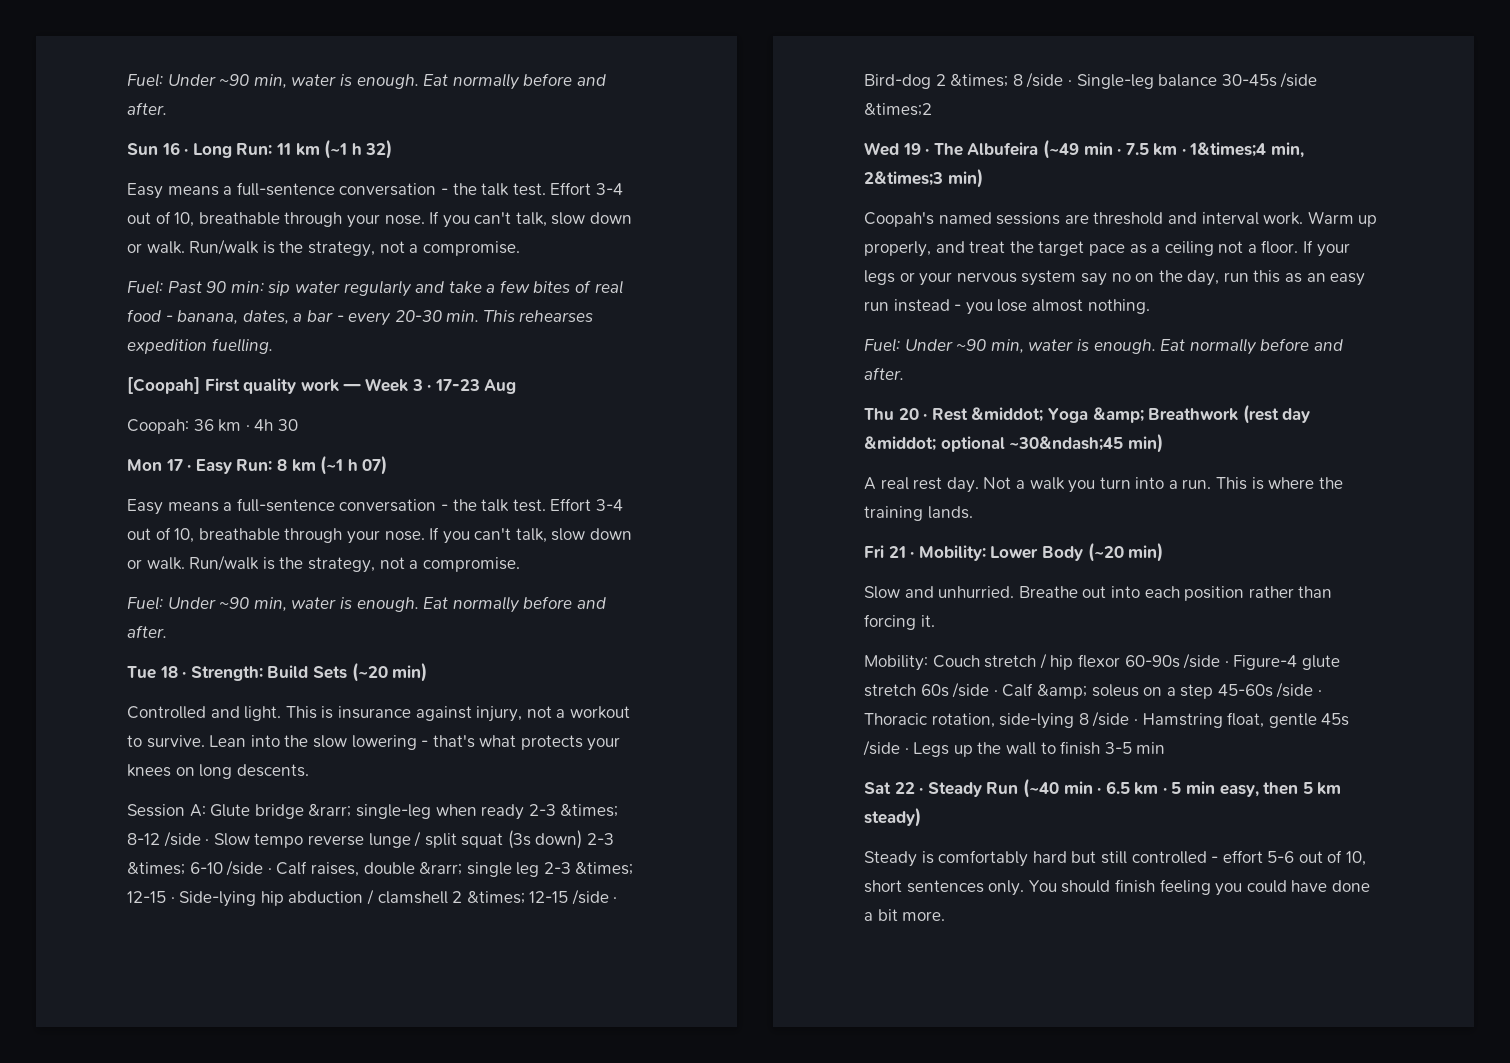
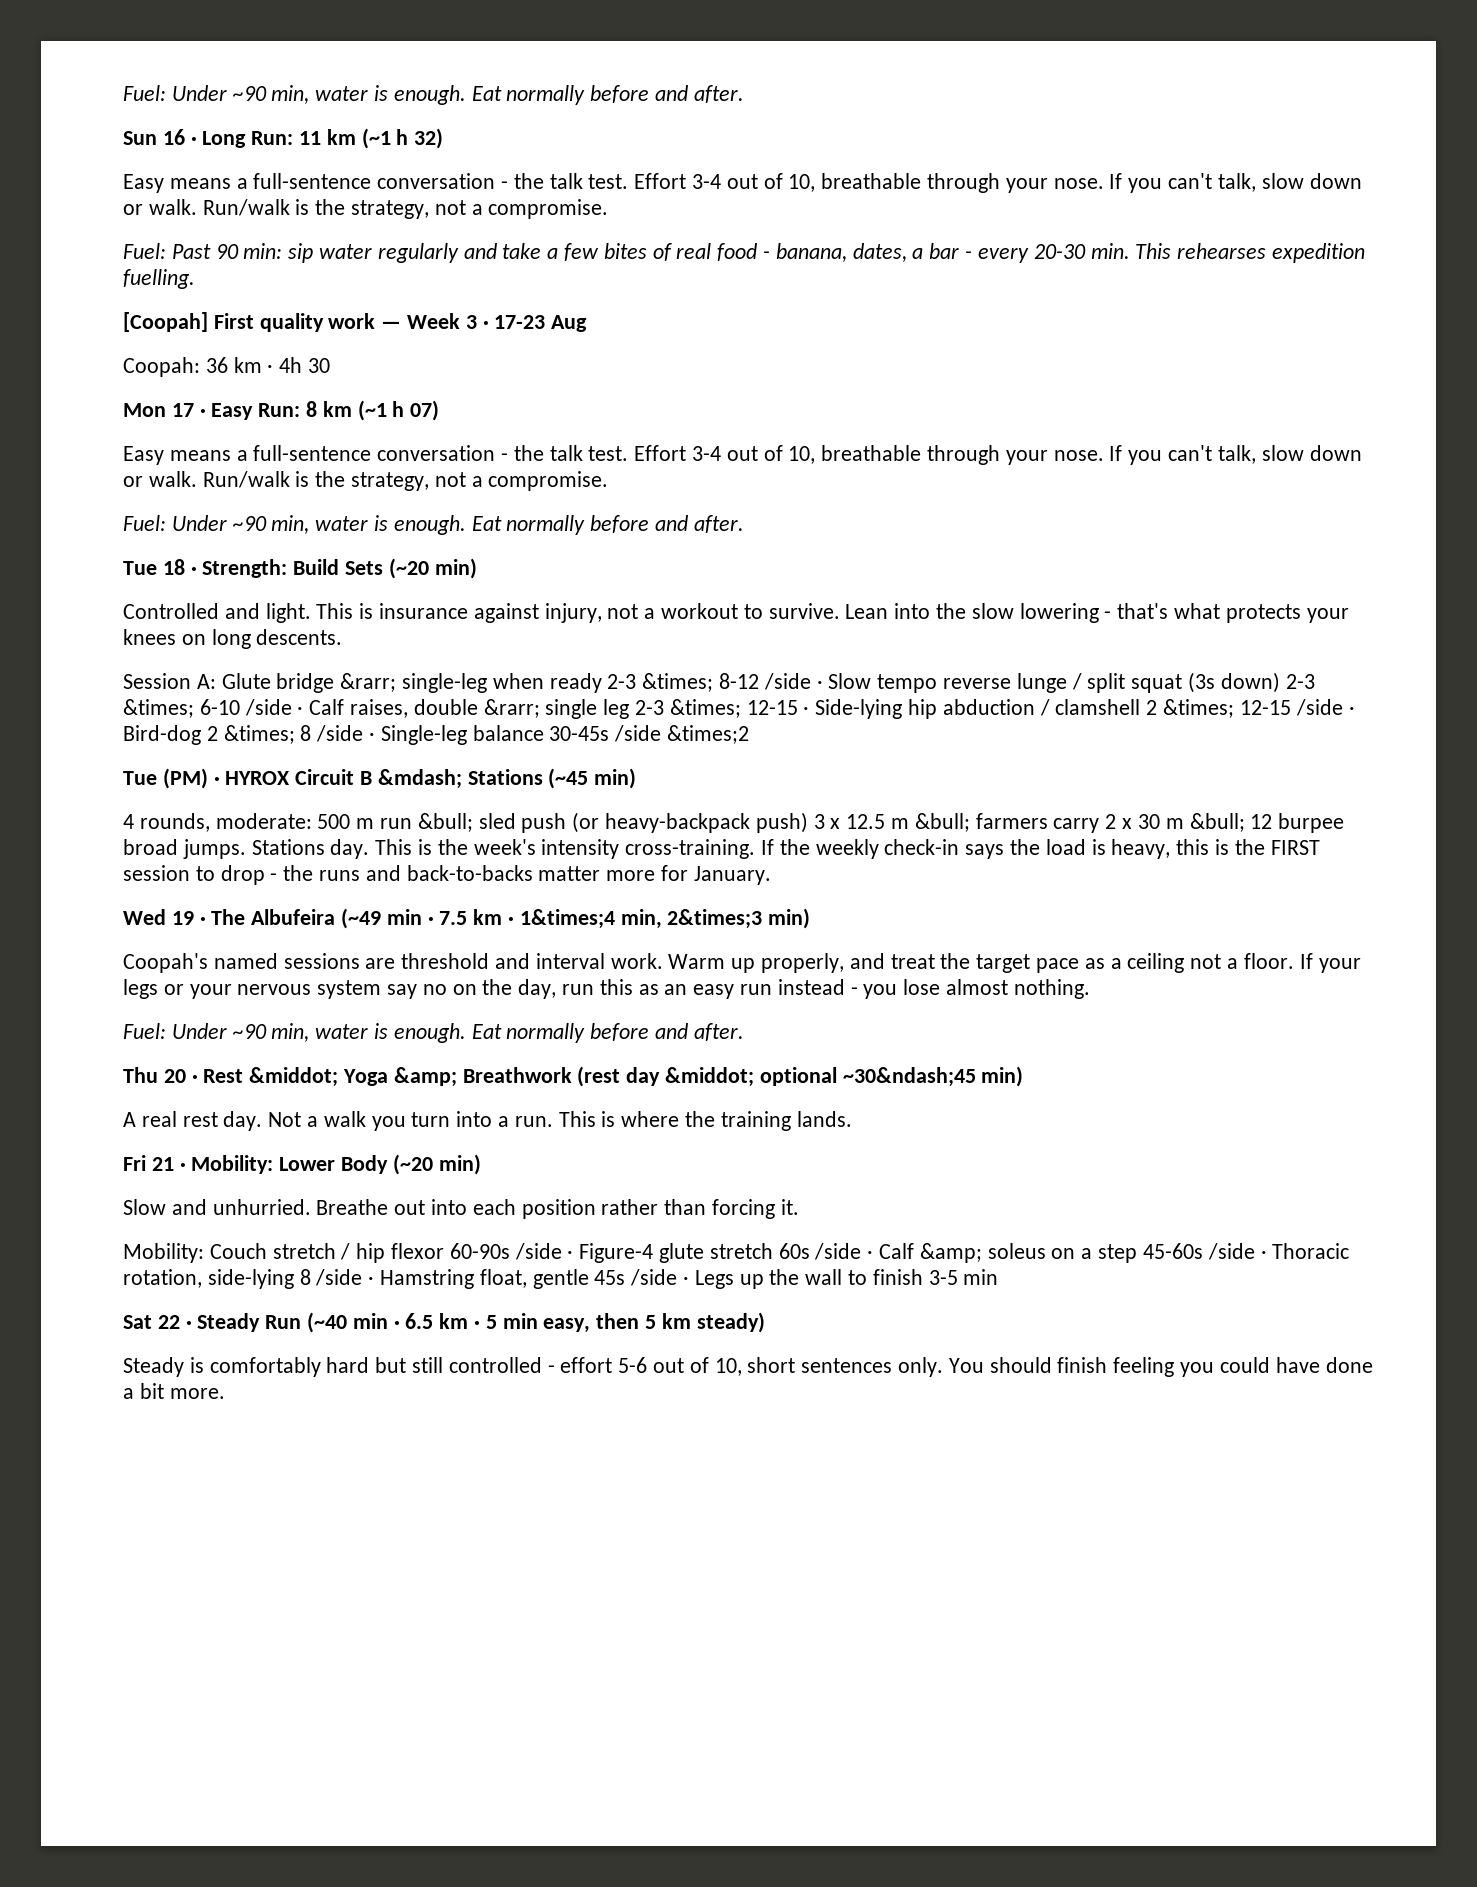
+ Tue (PM) · HYROX Circuit B &mdash; Stations (~45 min)
+ 4 rounds, moderate: 500 m run &bull; sled push (or heavy-backpack push) 3 x 12.5 m &bull; farmers carry 2 x 30 m &bull; 12 burpee broad jumps. Stations day. This is the week's intensity cross-training. If the weekly check-in says the load is heavy, this is the FIRST session to drop - the runs and back-to-backs matter more for January.

